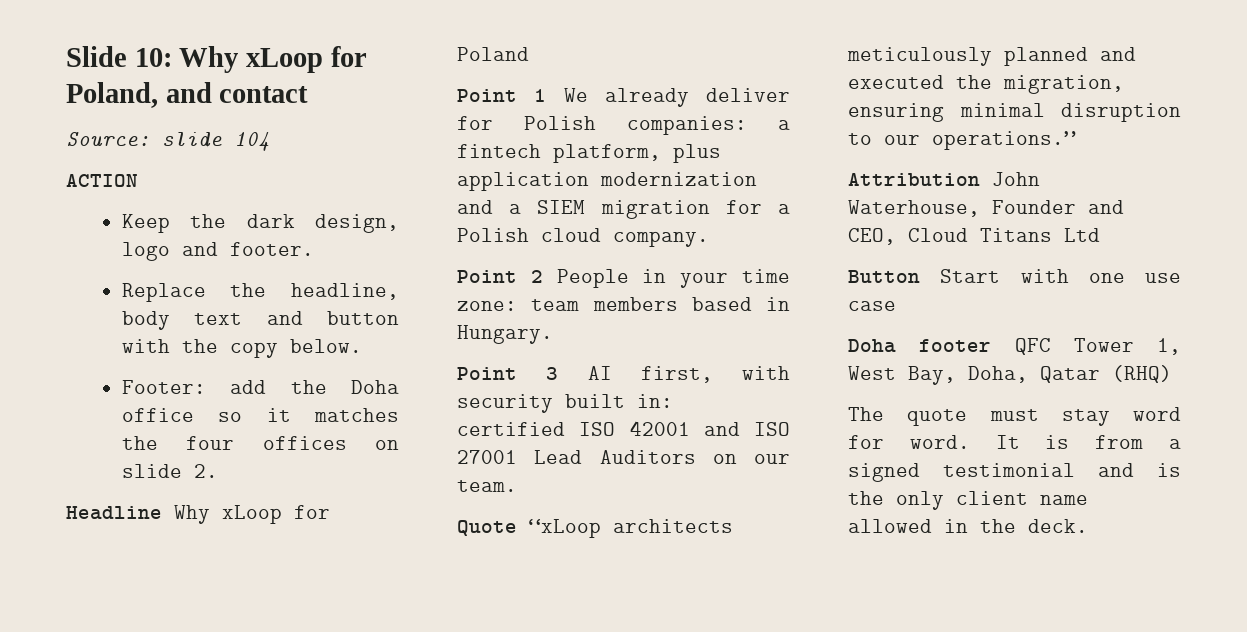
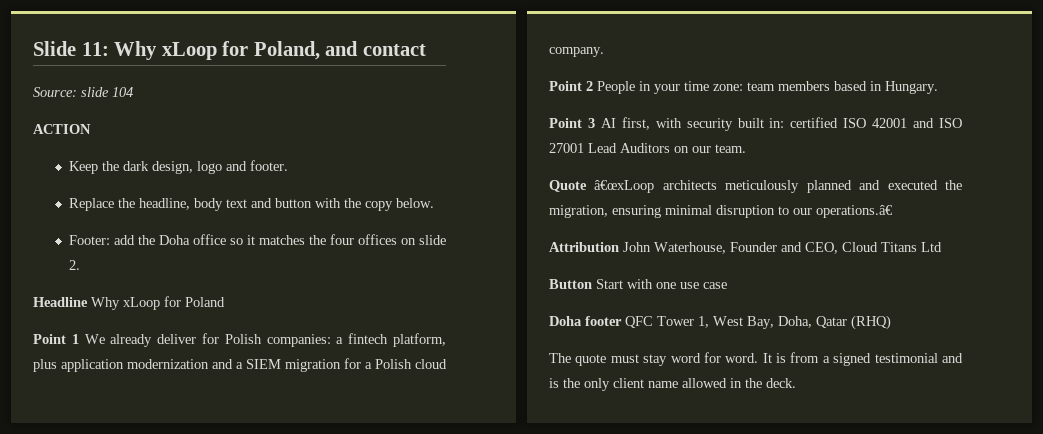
- Slide 10: Why xLoop for Poland, and contact
+ Slide 11: Why xLoop for Poland, and contact
- Quote “xLoop architects meticulously planned and executed the migration, ensuring minimal disruption to our operations.”
+ Quote â€œxLoop architects meticulously planned and executed the migration, ensuring minimal disruption to our operations.â€

